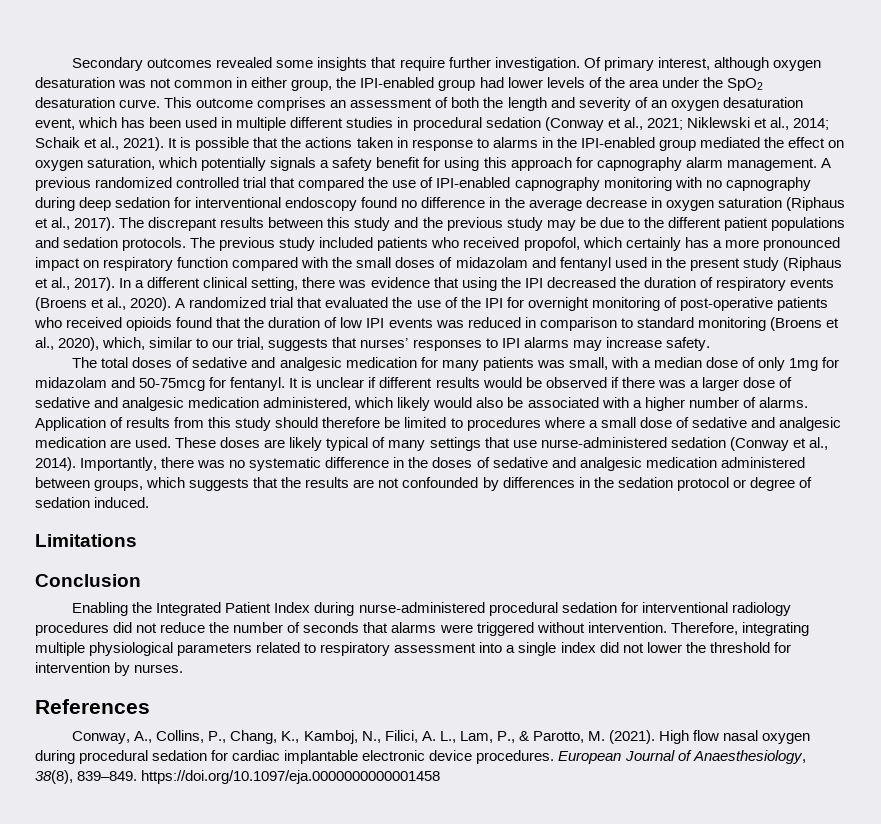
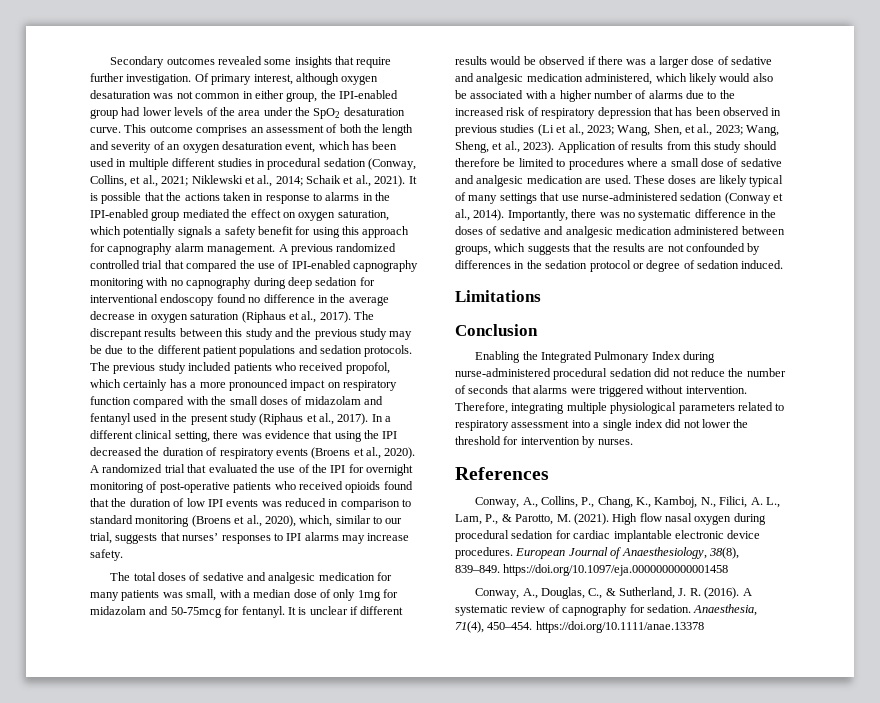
- This outcome comprises an assessment of both the length and severity of an oxygen desaturation event, which has been used in multiple different studies in procedural sedation (Conway et al., 2021; Niklewski et al., 2014; Schaik et al., 2021).
+ This outcome comprises an assessment of both the length and severity of an oxygen desaturation event, which has been used in multiple different studies in procedural sedation (Conway, Collins, et al., 2021; Niklewski et al., 2014; Schaik et al., 2021).
- It is unclear if different results would be observed if there was a larger dose of sedative and analgesic medication administered, which likely would also be associated with a higher number of alarms.
+ It is unclear if different results would be observed if there was a larger dose of sedative and analgesic medication administered, which likely would also be associated with a higher number of alarms due to the increased risk of respiratory depression that has been observed in previous studies (Li et al., 2023; Wang, Shen, et al., 2023; Wang, Sheng, et al., 2023).
- Enabling the Integrated Patient Index during nurse-administered procedural sedation for interventional radiology procedures did not reduce the number of seconds that alarms were triggered without intervention.
+ Enabling the Integrated Pulmonary Index during nurse-administered procedural sedation did not reduce the number of seconds that alarms were triggered without intervention.
+ Conway, A., Douglas, C., & Sutherland, J. R. (2016). A systematic review of capnography for sedation. Anaesthesia, 71(4), 450–454. https://doi.org/10.1111/anae.13378

